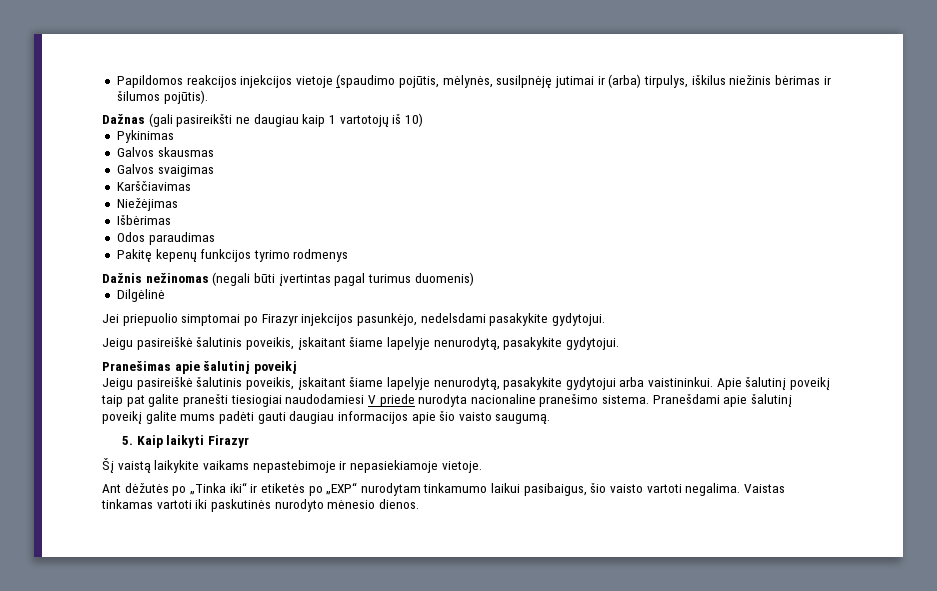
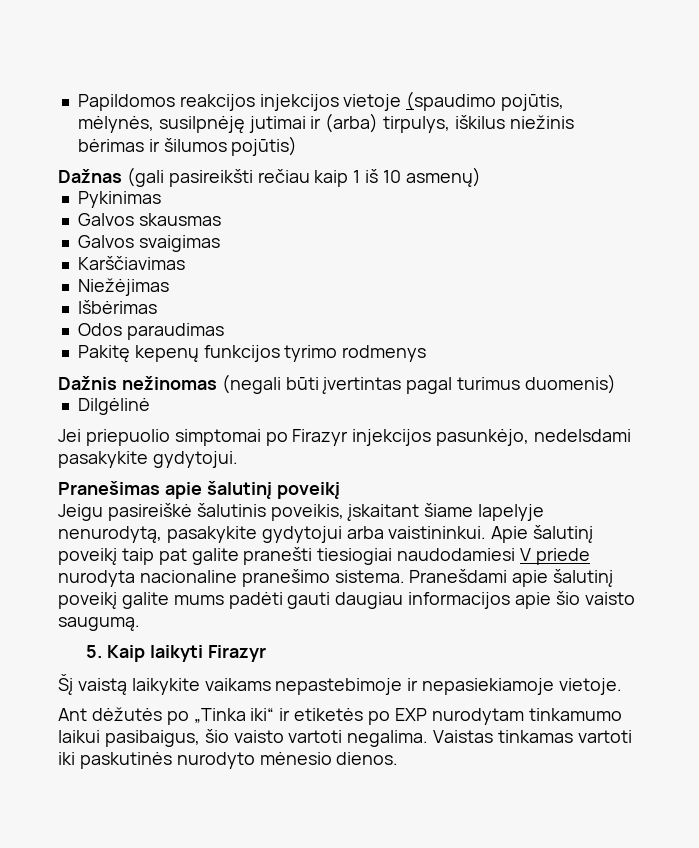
- Papildomos reakcijos injekcijos vietoje (spaudimo pojūtis, mėlynės, susilpnėję jutimai ir (arba) tirpulys, iškilus niežinis bėrimas ir šilumos pojūtis).
+ Papildomos reakcijos injekcijos vietoje (spaudimo pojūtis, mėlynės, susilpnėję jutimai ir (arba) tirpulys, iškilus niežinis bėrimas ir šilumos pojūtis)
- Dažnas (gali pasireikšti ne daugiau kaip 1 vartotojų iš 10)
+ Dažnas (gali pasireikšti rečiau kaip 1 iš 10 asmenų)
- Jeigu pasireiškė šalutinis poveikis, įskaitant šiame lapelyje nenurodytą, pasakykite gydytojui.
- Ant dėžutės po „Tinka iki“ ir etiketės po „EXP“ nurodytam tinkamumo laikui pasibaigus, šio vaisto vartoti negalima.
+ Ant dėžutės po „Tinka iki“ ir etiketės po EXP nurodytam tinkamumo laikui pasibaigus, šio vaisto vartoti negalima.

